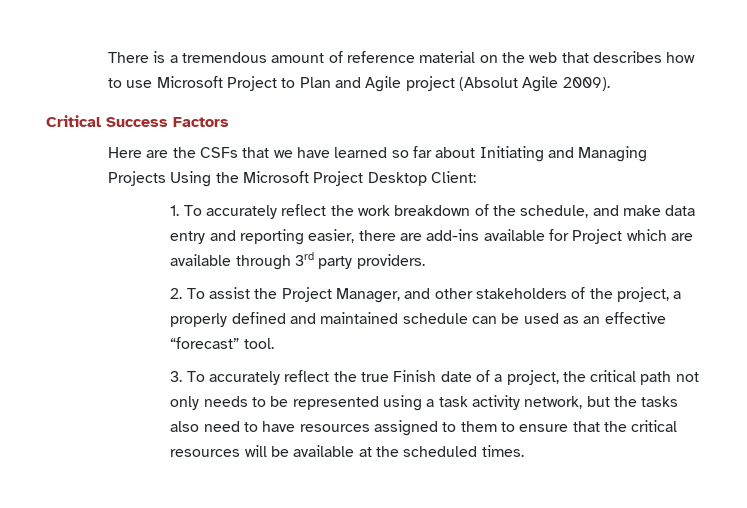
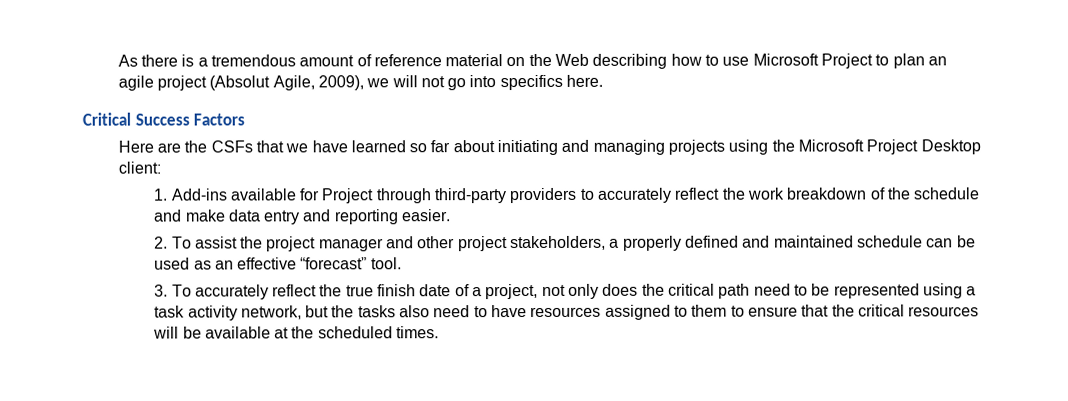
- There is a tremendous amount of reference material on the web that describes how to use Microsoft Project to Plan and Agile project (Absolut Agile 2009).
+ As there is a tremendous amount of reference material on the Web describing how to use Microsoft Project to plan an agile project (Absolut Agile, 2009), we will not go into specifics here.
- Here are the CSFs that we have learned so far about Initiating and Managing Projects Using the Microsoft Project Desktop Client:
+ Here are the CSFs that we have learned so far about initiating and managing projects using the Microsoft Project Desktop client:
- 1. To accurately reflect the work breakdown of the schedule, and make data entry and reporting easier, there are add-ins available for Project which are available through 3rd party providers.
- 2. To assist the Project Manager, and other stakeholders of the project, a properly defined and maintained schedule can be used as an effective “forecast” tool.
+ 1. Add-ins available for Project through third-party providers to accurately reflect the work breakdown of the schedule and make data entry and reporting easier.
+ 2. To assist the project manager and other project stakeholders, a properly defined and maintained schedule can be used as an effective “forecast” tool.
- 3. To accurately reflect the true Finish date of a project, the critical path not only needs to be represented using a task activity network, but the tasks also need to have resources assigned to them to ensure that the critical resources will be available at the scheduled times.
+ 3. To accurately reflect the true finish date of a project, not only does the critical path need to be represented using a task activity network, but the tasks also need to have resources assigned to them to ensure that the critical resources will be available at the scheduled times.

